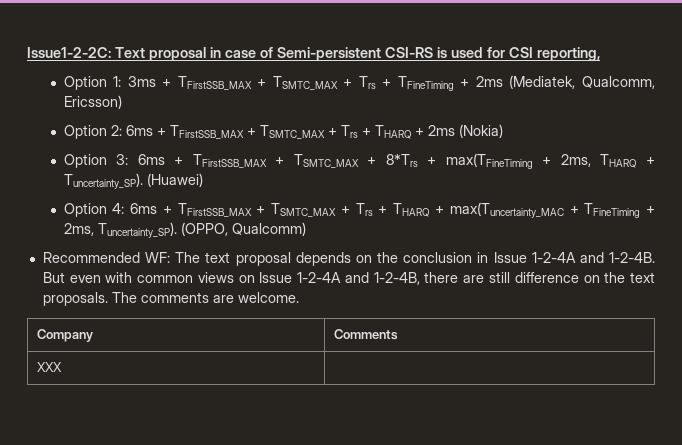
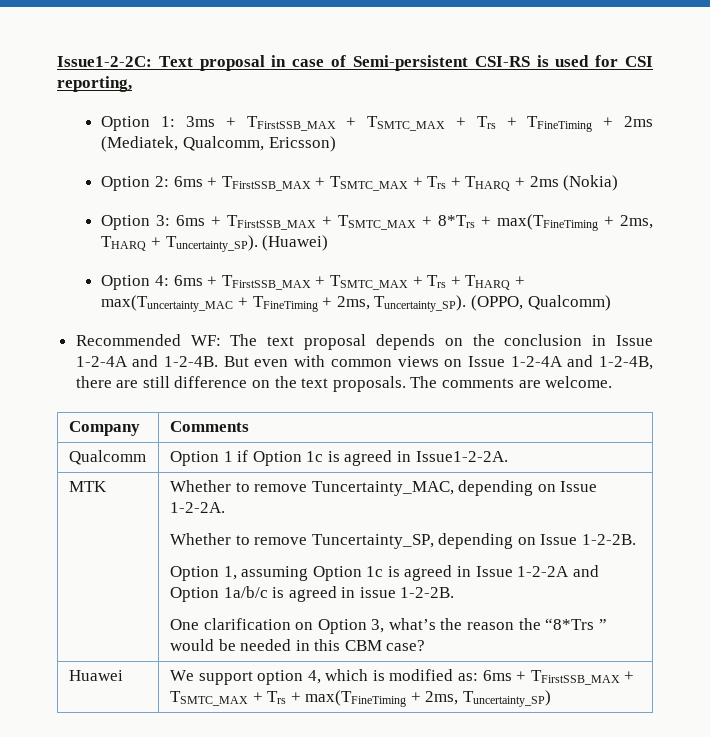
- XXX |
+ Qualcomm | Option 1 if Option 1c is agreed in Issue1-2-2A.
+ MTK | Whether to remove Tuncertainty_MAC, depending on Issue 1-2-2A.
+ Whether to remove Tuncertainty_SP, depending on Issue 1-2-2B.
+ Option 1, assuming Option 1c is agreed in Issue 1-2-2A and Option 1a/b/c is agreed in issue 1-2-2B.
+ One clarification on Option 3, what’s the reason the “8*Trs ” would be needed in this CBM case?
+ Huawei | We support option 4, which is modified as: 6ms + TFirstSSB_MAX + TSMTC_MAX + Trs + max(TFineTiming + 2ms, Tuncertainty_SP)

